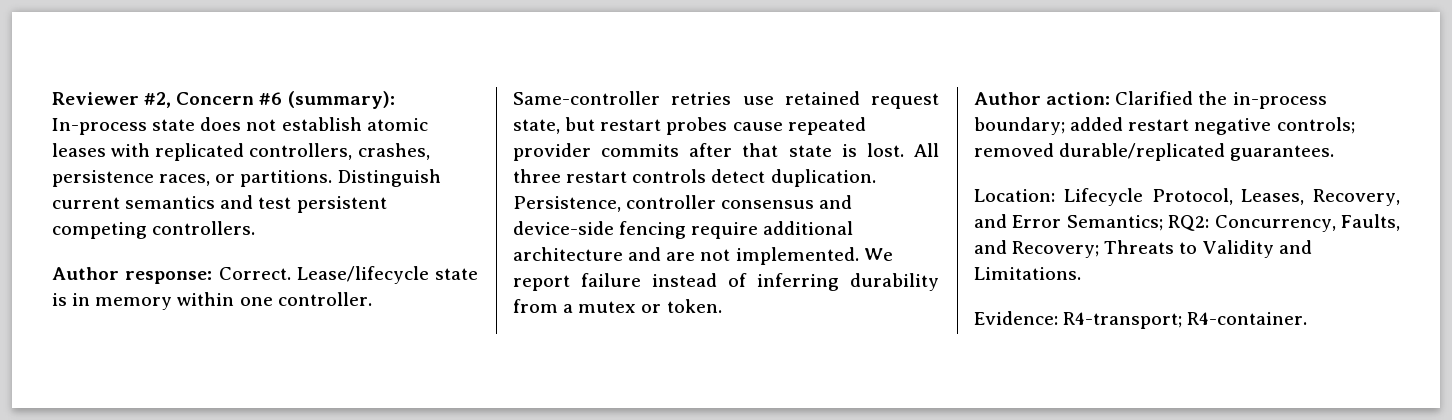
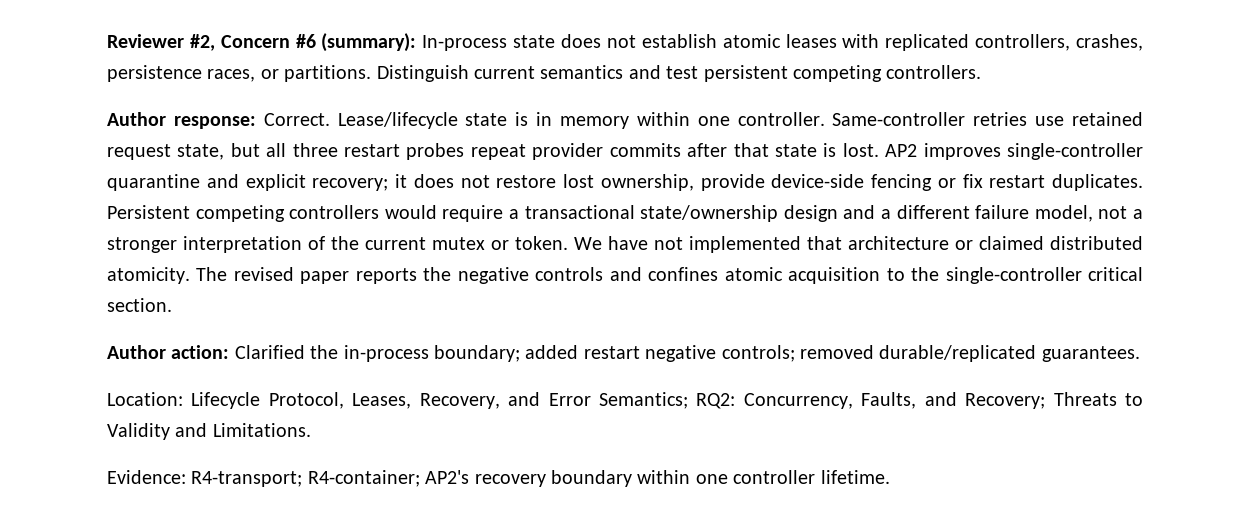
- Same-controller retries use retained request state, but restart probes cause repeated provider commits after that state is lost.
+ Same-controller retries use retained request state, but all three restart probes repeat provider commits after that state is lost.
- All three restart controls detect duplication. Persistence, controller consensus and device-side fencing require additional architecture and are not implemented. We report failure instead of inferring durability from a mutex or token.
+ AP2 improves single-controller quarantine and explicit recovery; it does not restore lost ownership, provide device-side fencing or fix restart duplicates. Persistent competing controllers would require a transactional state/ownership design and a different failure model, not a stronger interpretation of the current mutex or token. We have not implemented that architecture or claimed distributed atomicity. The revised paper reports the negative controls and confines atomic acquisition to the single-controller critical section.
- Evidence: R4-transport; R4-container.
+ Evidence: R4-transport; R4-container; AP2's recovery boundary within one controller lifetime.

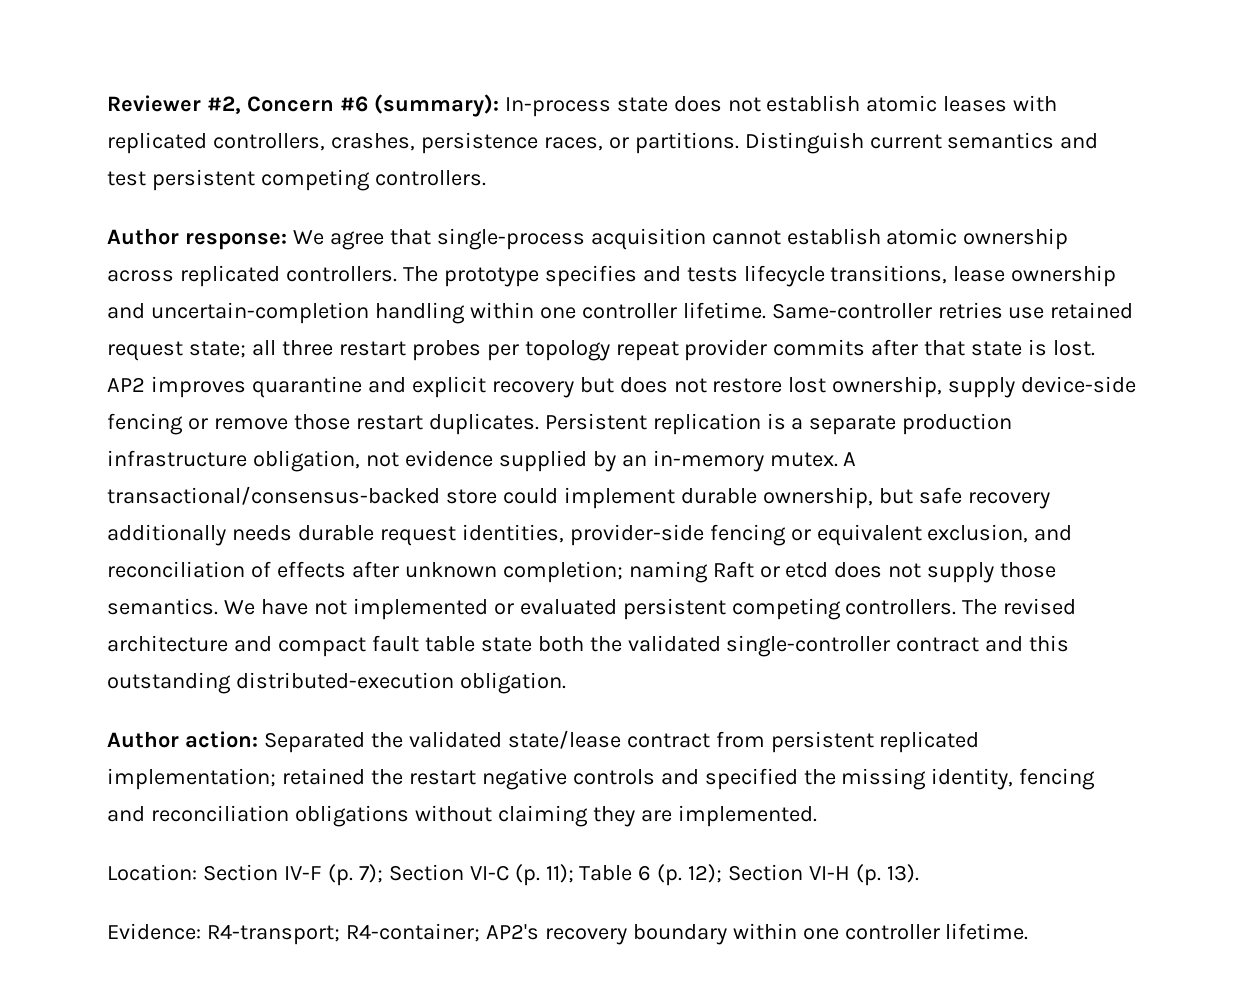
- Author response: Correct. Lease/lifecycle state is in memory within one controller.
+ Author response: We agree that single-process acquisition cannot establish atomic ownership across replicated controllers. The prototype specifies and tests lifecycle transitions, lease ownership and uncertain-completion handling within one controller lifetime.
- Same-controller retries use retained request state, but all three restart probes repeat provider commits after that state is lost.
+ Same-controller retries use retained request state; all three restart probes per topology repeat provider commits after that state is lost.
- AP2 improves single-controller quarantine and explicit recovery; it does not restore lost ownership, provide device-side fencing or fix restart duplicates.
+ AP2 improves quarantine and explicit recovery but does not restore lost ownership, supply device-side fencing or remove those restart duplicates.
- Persistent competing controllers would require a transactional state/ownership design and a different failure model, not a stronger interpretation of the current mutex or token. We have not implemented that architecture or claimed distributed atomicity. The revised paper reports the negative controls and confines atomic acquisition to the single-controller critical section.
- Author action: Clarified the in-process boundary; added restart negative controls; removed durable/replicated guarantees.
- Location: Lifecycle Protocol, Leases, Recovery, and Error Semantics; RQ2: Concurrency, Faults, and Recovery; Threats to Validity and Limitations.
+ Persistent replication is a separate production infrastructure obligation, not evidence supplied by an in-memory mutex. A transactional/consensus-backed store could implement durable ownership, but safe recovery additionally needs durable request identities, provider-side fencing or equivalent exclusion, and reconciliation of effects after unknown completion; naming Raft or etcd does not supply those semantics. We have not implemented or evaluated persistent competing controllers. The revised architecture and compact fault table state both the validated single-controller contract and this outstanding distributed-execution obligation.
+ Author action: Separated the validated state/lease contract from persistent replicated implementation; retained the restart negative controls and specified the missing identity, fencing and reconciliation obligations without claiming they are implemented.
+ Location: Section IV-F (p. 7); Section VI-C (p. 11); Table 6 (p. 12); Section VI-H (p. 13).

